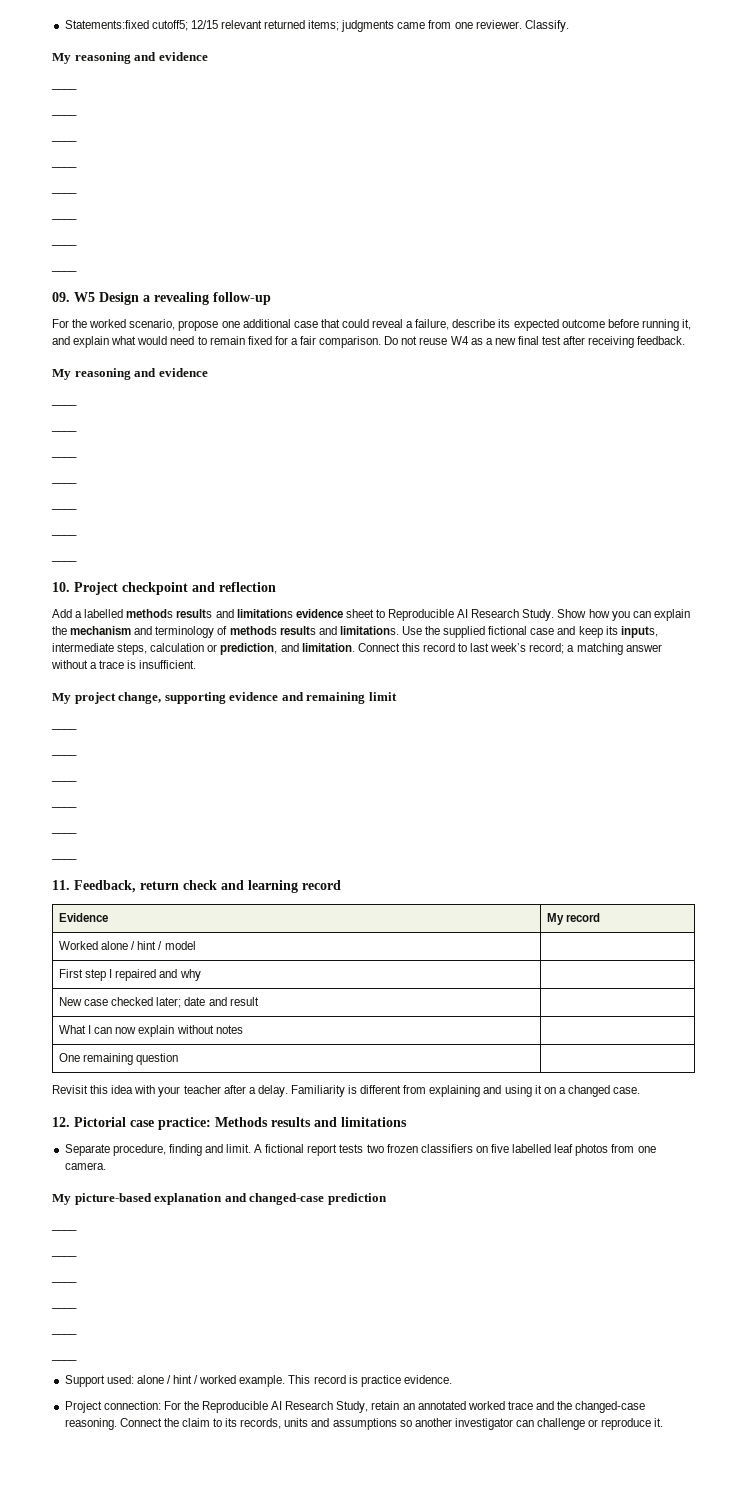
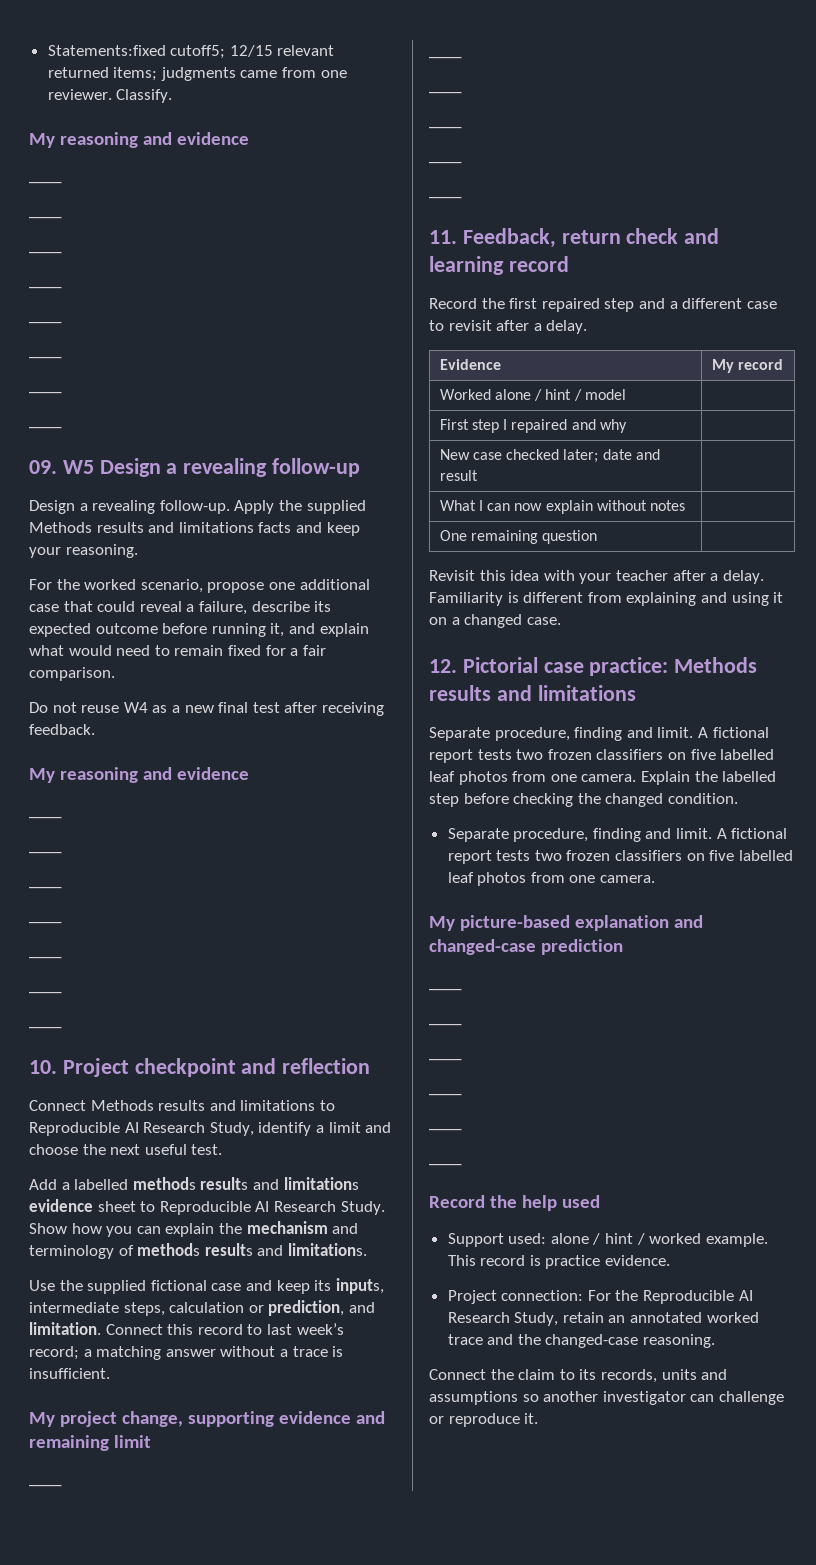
+ Design a revealing follow-up. Apply the supplied Methods results and limitations facts and keep your reasoning.
- For the worked scenario, propose one additional case that could reveal a failure, describe its expected outcome before running it, and explain what would need to remain fixed for a fair comparison. Do not reuse W4 as a new final test after receiving feedback.
+ For the worked scenario, propose one additional case that could reveal a failure, describe its expected outcome before running it, and explain what would need to remain fixed for a fair comparison.
+ Do not reuse W4 as a new final test after receiving feedback.
+ Connect Methods results and limitations to Reproducible AI Research Study, identify a limit and choose the next useful test.
- Show how you can explain the mechanism and terminology of methods results and limitations. Use the supplied fictional case and keep its inputs, intermediate steps, calculation or prediction, and limitation.
+ Show how you can explain the mechanism and terminology of methods results and limitations.
+ Use the supplied fictional case and keep its inputs, intermediate steps, calculation or prediction, and limitation.
+ Record the first repaired step and a different case to revisit after a delay.
+ Separate procedure, finding and limit. A fictional report tests two frozen classifiers on five labelled leaf photos from one camera. Explain the labelled step before checking the changed condition.
+ Record the help used
- Project connection: For the Reproducible AI Research Study, retain an annotated worked trace and the changed-case reasoning. Connect the claim to its records, units and assumptions so another investigator can challenge or reproduce it.
+ Project connection: For the Reproducible AI Research Study, retain an annotated worked trace and the changed-case reasoning.
+ Connect the claim to its records, units and assumptions so another investigator can challenge or reproduce it.

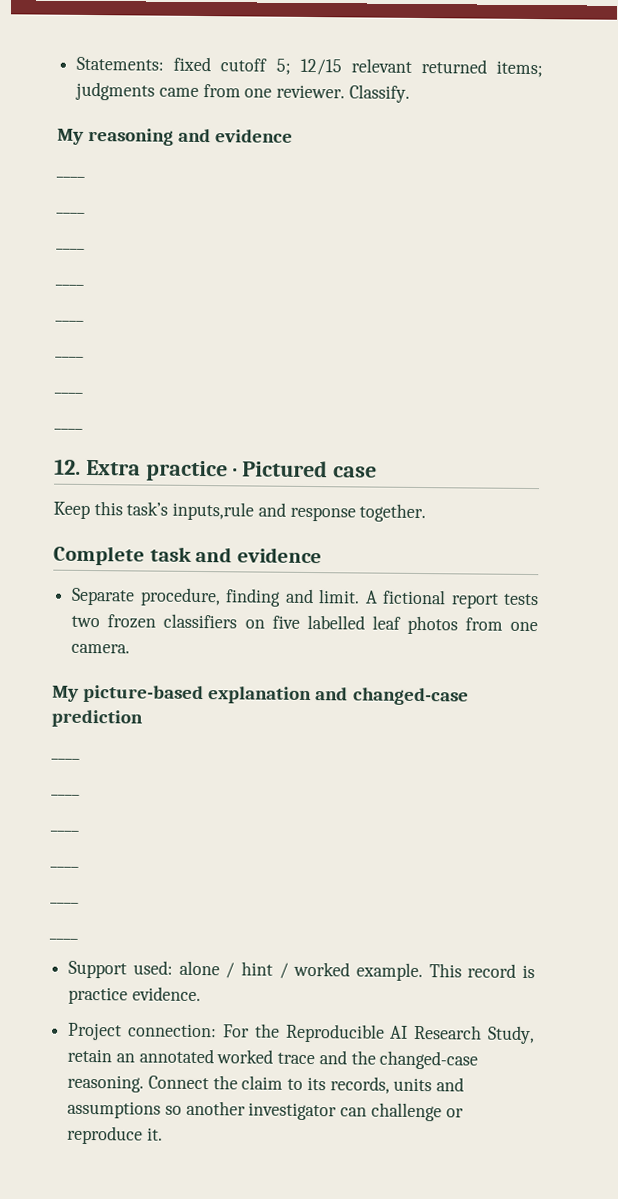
- Statements:fixed cutoff5; 12/15 relevant returned items; judgments came from one reviewer.
+ Statements: fixed cutoff 5; 12/15 relevant returned items; judgments came from one reviewer.
- 09. W5 Design a revealing follow-up
- Design a revealing follow-up. Apply the supplied Methods results and limitations facts and keep your reasoning.
- For the worked scenario, propose one additional case that could reveal a failure, describe its expected outcome before running it, and explain what would need to remain fixed for a fair comparison.
- Do not reuse W4 as a new final test after receiving feedback.
- My reasoning and evidence
- ____
- ____
- ____
- ____
- ____
- ____
- ____
- 10. Project checkpoint and reflection
- Connect Methods results and limitations to Reproducible AI Research Study, identify a limit and choose the next useful test.
- Add a labelled methods results and limitations evidence sheet to Reproducible AI Research Study. Show how you can explain the mechanism and terminology of methods results and limitations.
- Use the supplied fictional case and keep its inputs, intermediate steps, calculation or prediction, and limitation. Connect this record to last week’s record; a matching answer without a trace is insufficient.
- My project change, supporting evidence and remaining limit
- ____
- ____
- ____
- ____
- ____
- ____
- 11. Feedback, return check and learning record
- Record the first repaired step and a different case to revisit after a delay.
- Evidence | My record
- Worked alone / hint / model |
- First step I repaired and why |
- New case checked later; date and result |
- What I can now explain without notes |
- One remaining question |
- Revisit this idea with your teacher after a delay. Familiarity is different from explaining and using it on a changed case.
- 12. Pictorial case practice: Methods results and limitations
- Separate procedure, finding and limit. A fictional report tests two frozen classifiers on five labelled leaf photos from one camera. Explain the labelled step before checking the changed condition.
+ 12. Extra practice · Pictured case
+ Keep this task’s inputs,rule and response together.
+ Complete task and evidence
- Record the help used
- Project connection: For the Reproducible AI Research Study, retain an annotated worked trace and the changed-case reasoning.
- Connect the claim to its records, units and assumptions so another investigator can challenge or reproduce it.
+ Project connection: For the Reproducible AI Research Study, retain an annotated worked trace and the changed-case reasoning. Connect the claim to its records, units and assumptions so another investigator can challenge or reproduce it.

